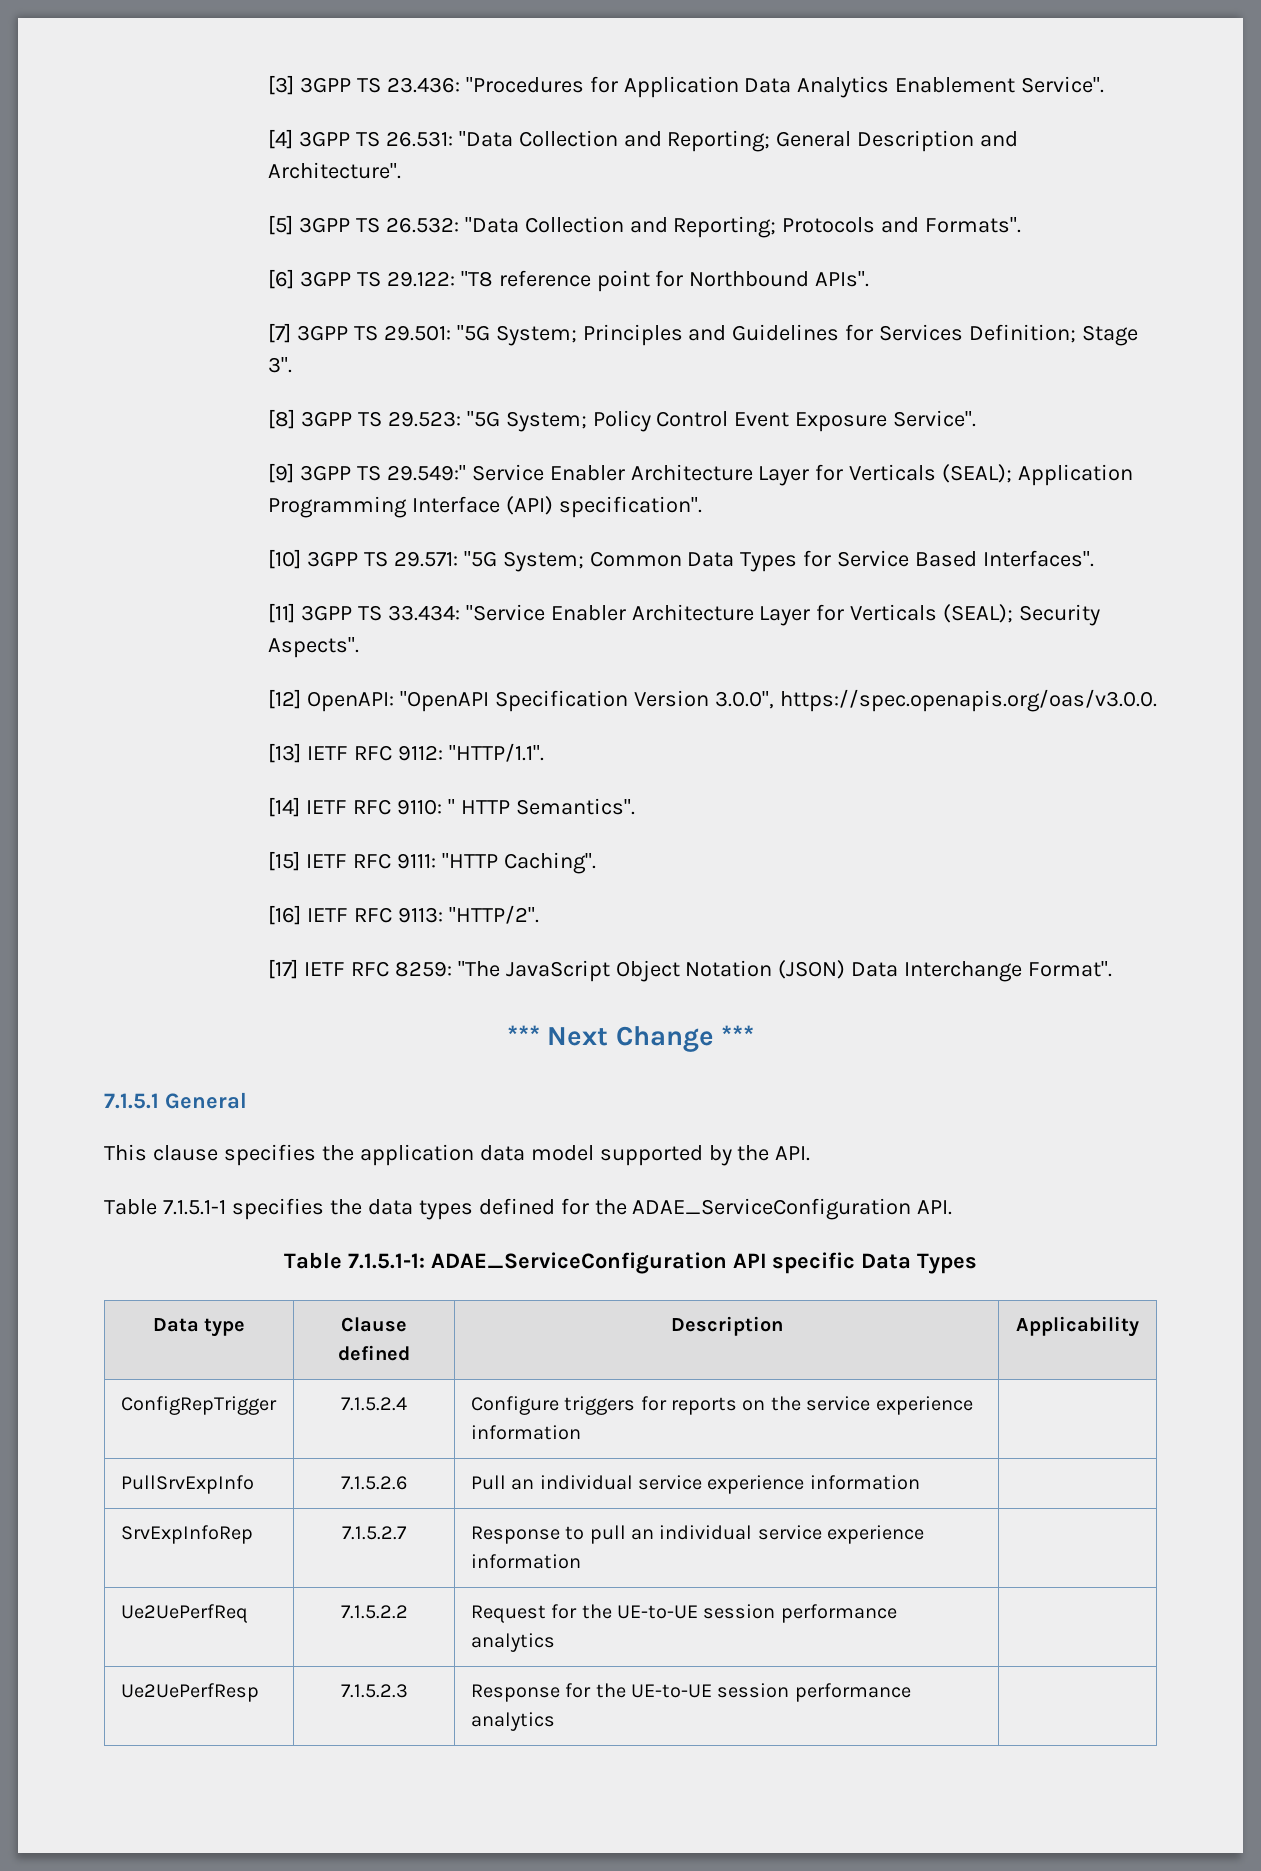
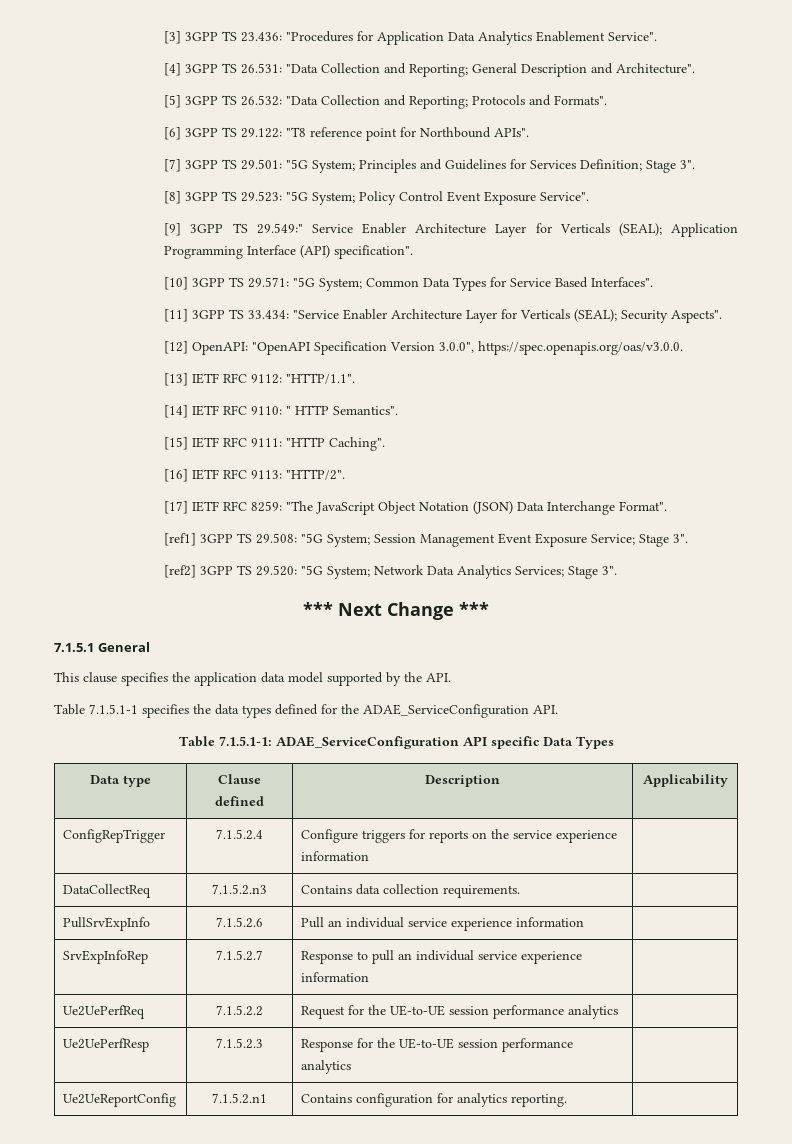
+ [ref1] 3GPP TS 29.508: "5G System; Session Management Event Exposure Service; Stage 3".
+ [ref2] 3GPP TS 29.520: "5G System; Network Data Analytics Services; Stage 3".
+ DataCollectReq | 7.1.5.2.n3 | Contains data collection requirements. |
+ Ue2UeReportConfig | 7.1.5.2.n1 | Contains configuration for analytics reporting. |

